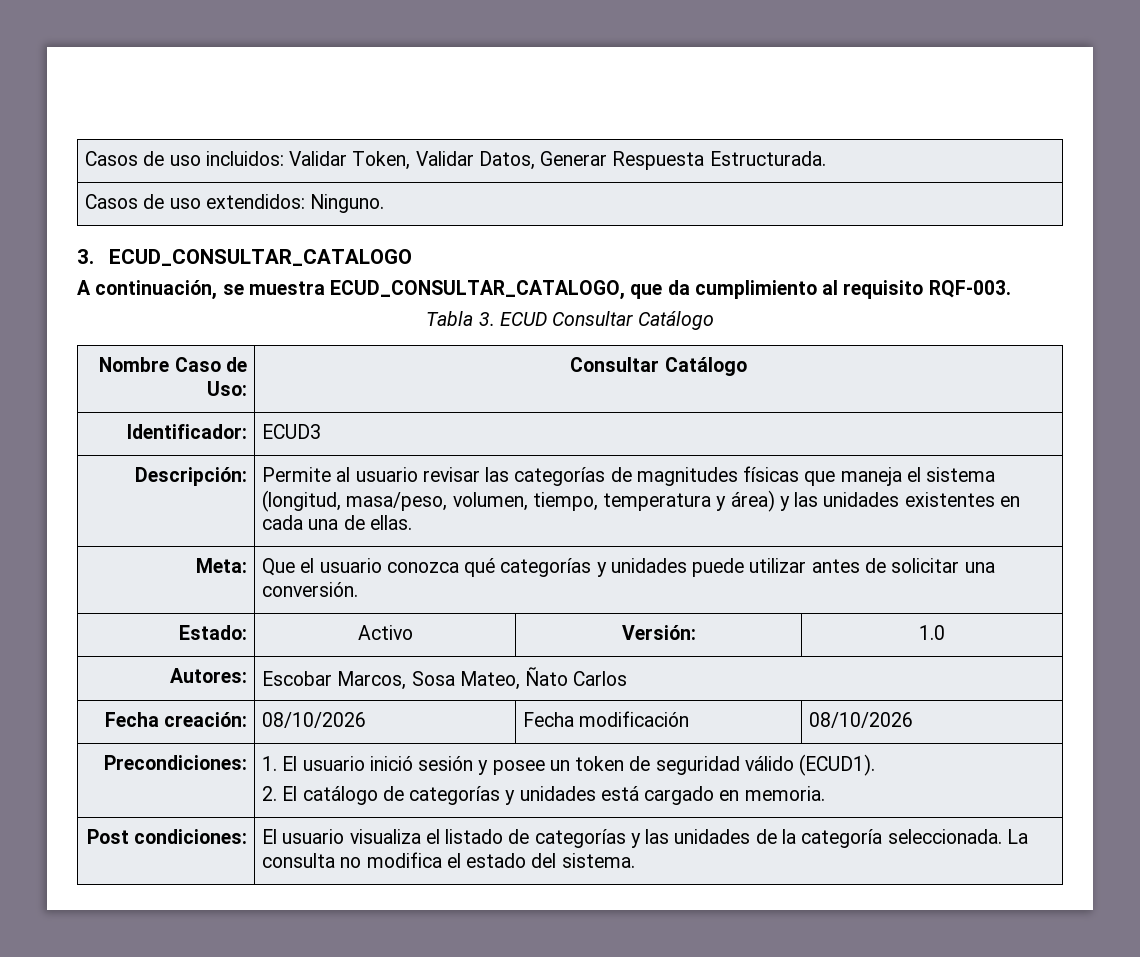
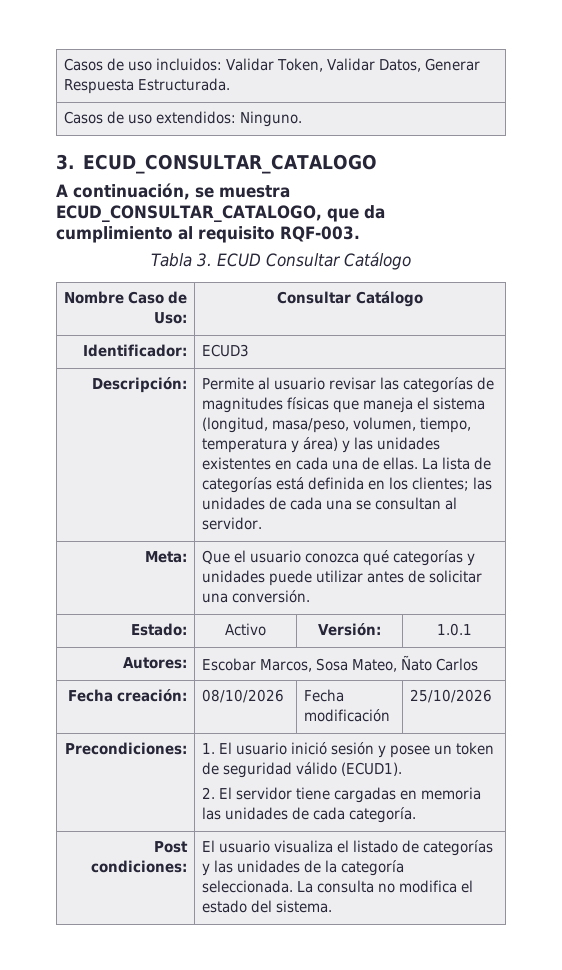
+ La lista de categorías está definida en los clientes; las unidades de cada una se consultan al servidor.
- Estado: | Activo | Versión: | 1.0
+ Estado: | Activo | Versión: | 1.0.1
- Fecha creación: | 08/10/2026 | Fecha modificación | 08/10/2026
+ Fecha creación: | 08/10/2026 | Fecha modificación | 25/10/2026
  Precondiciones: | 1. El usuario inició sesión y posee un token de seguridad válido (ECUD1).
- 2. El catálogo de categorías y unidades está cargado en memoria.
+ 2. El servidor tiene cargadas en memoria las unidades de cada categoría.

